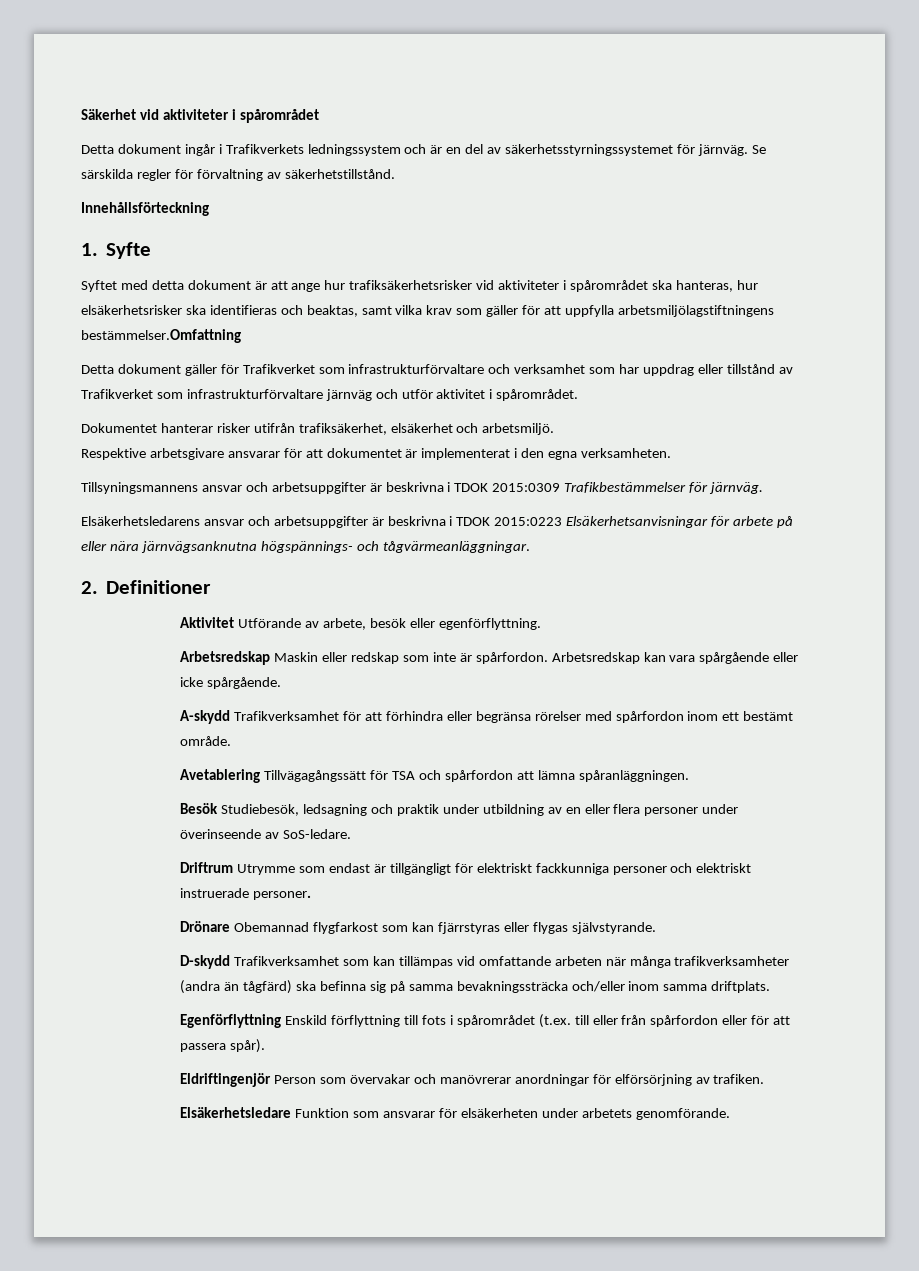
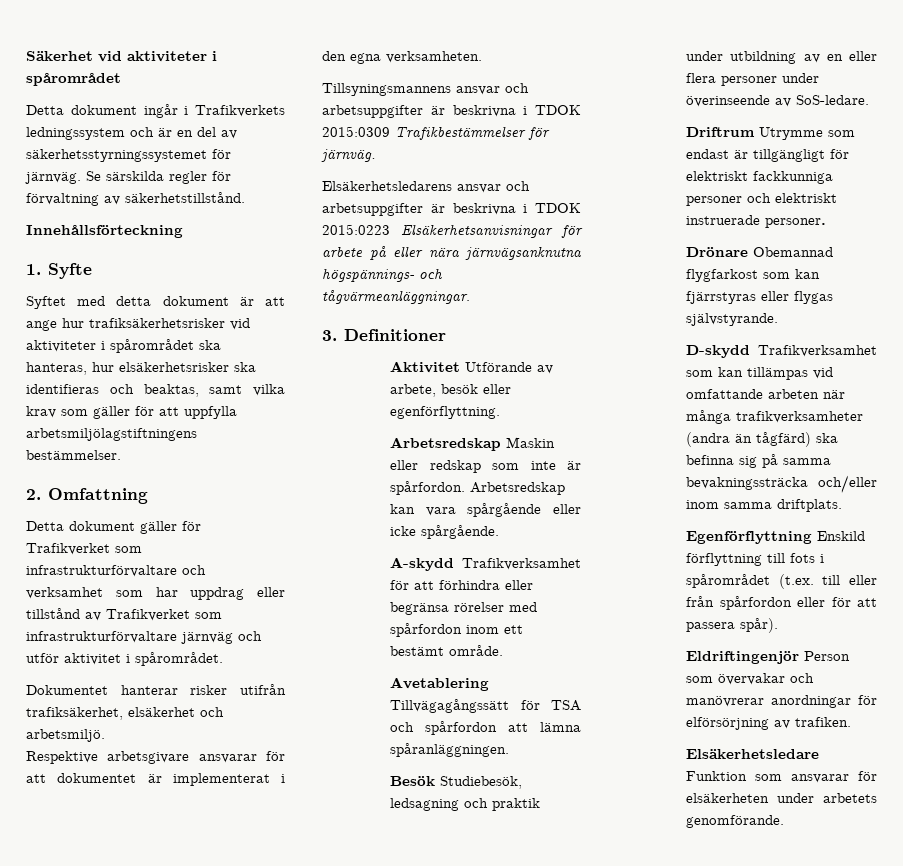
- Syftet med detta dokument är att ange hur trafiksäkerhetsrisker vid aktiviteter i spårområdet ska hanteras, hur elsäkerhetsrisker ska identifieras och beaktas, samt vilka krav som gäller för att uppfylla arbetsmiljölagstiftningens bestämmelser.Omfattning
+ Syftet med detta dokument är att ange hur trafiksäkerhetsrisker vid aktiviteter i spårområdet ska hanteras, hur elsäkerhetsrisker ska identifieras och beaktas, samt vilka krav som gäller för att uppfylla arbetsmiljölagstiftningens bestämmelser.
+ 2. Omfattning
- 2. Definitioner
+ 3. Definitioner

